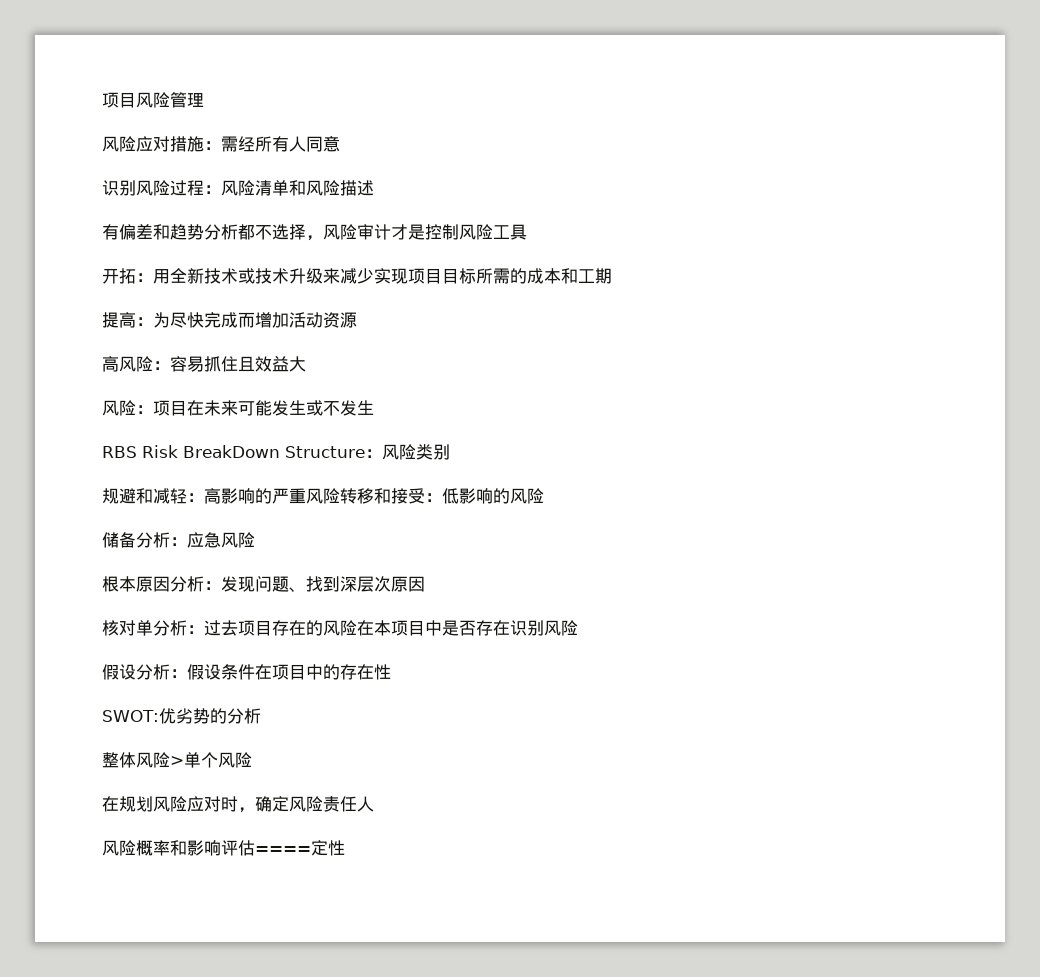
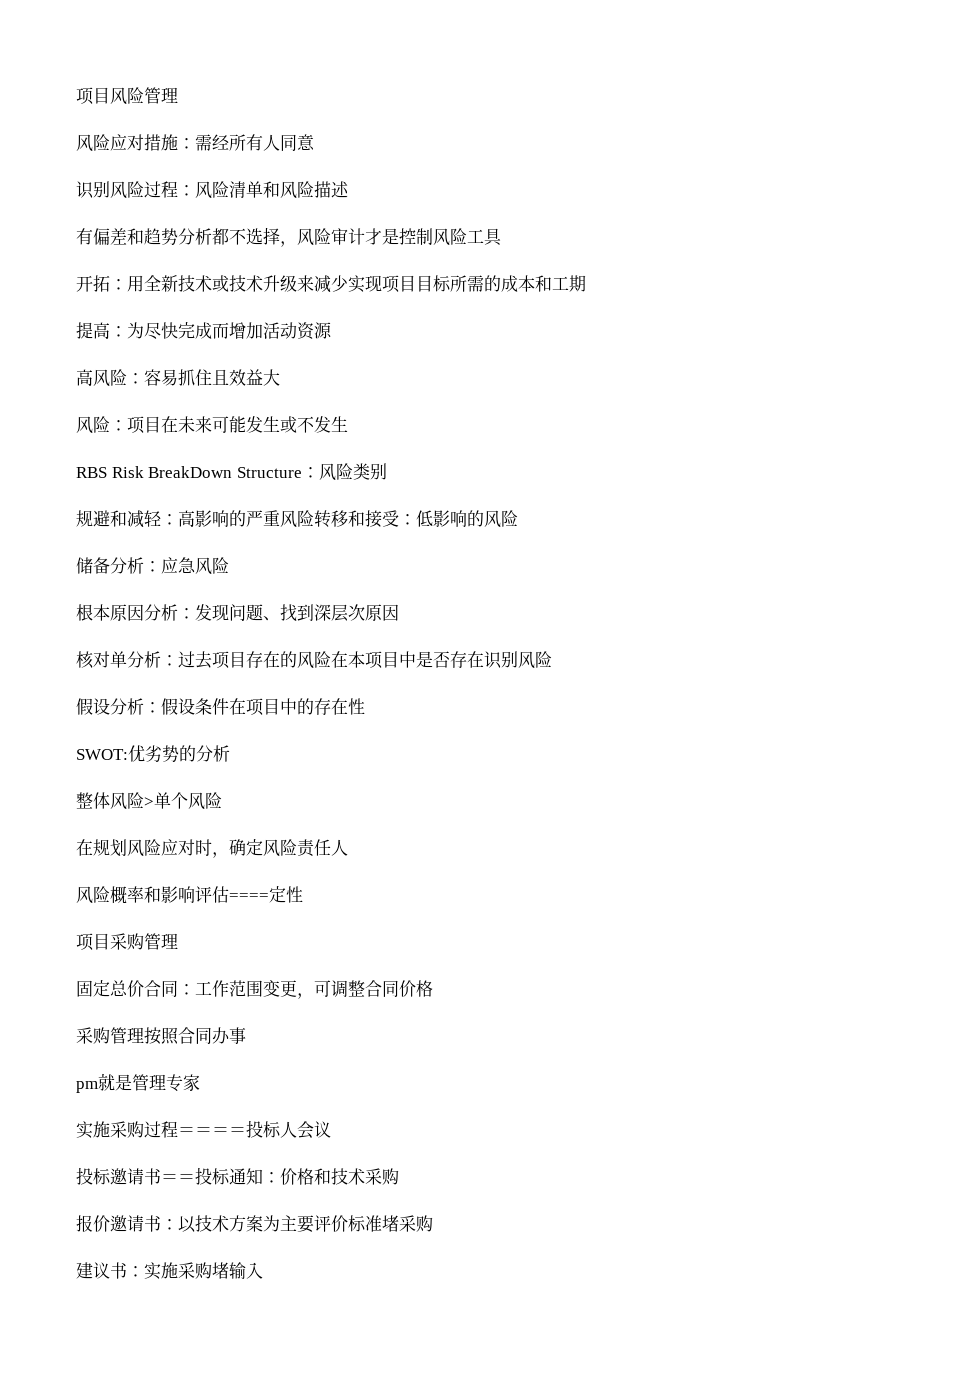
+ 项目采购管理
+ 固定总价合同：工作范围变更，可调整合同价格
+ 采购管理按照合同办事
+ pm就是管理专家
+ 实施采购过程＝＝＝＝投标人会议
+ 投标邀请书＝＝投标通知：价格和技术采购
+ 报价邀请书：以技术方案为主要评价标准堵采购
+ 建议书：实施采购堵输入

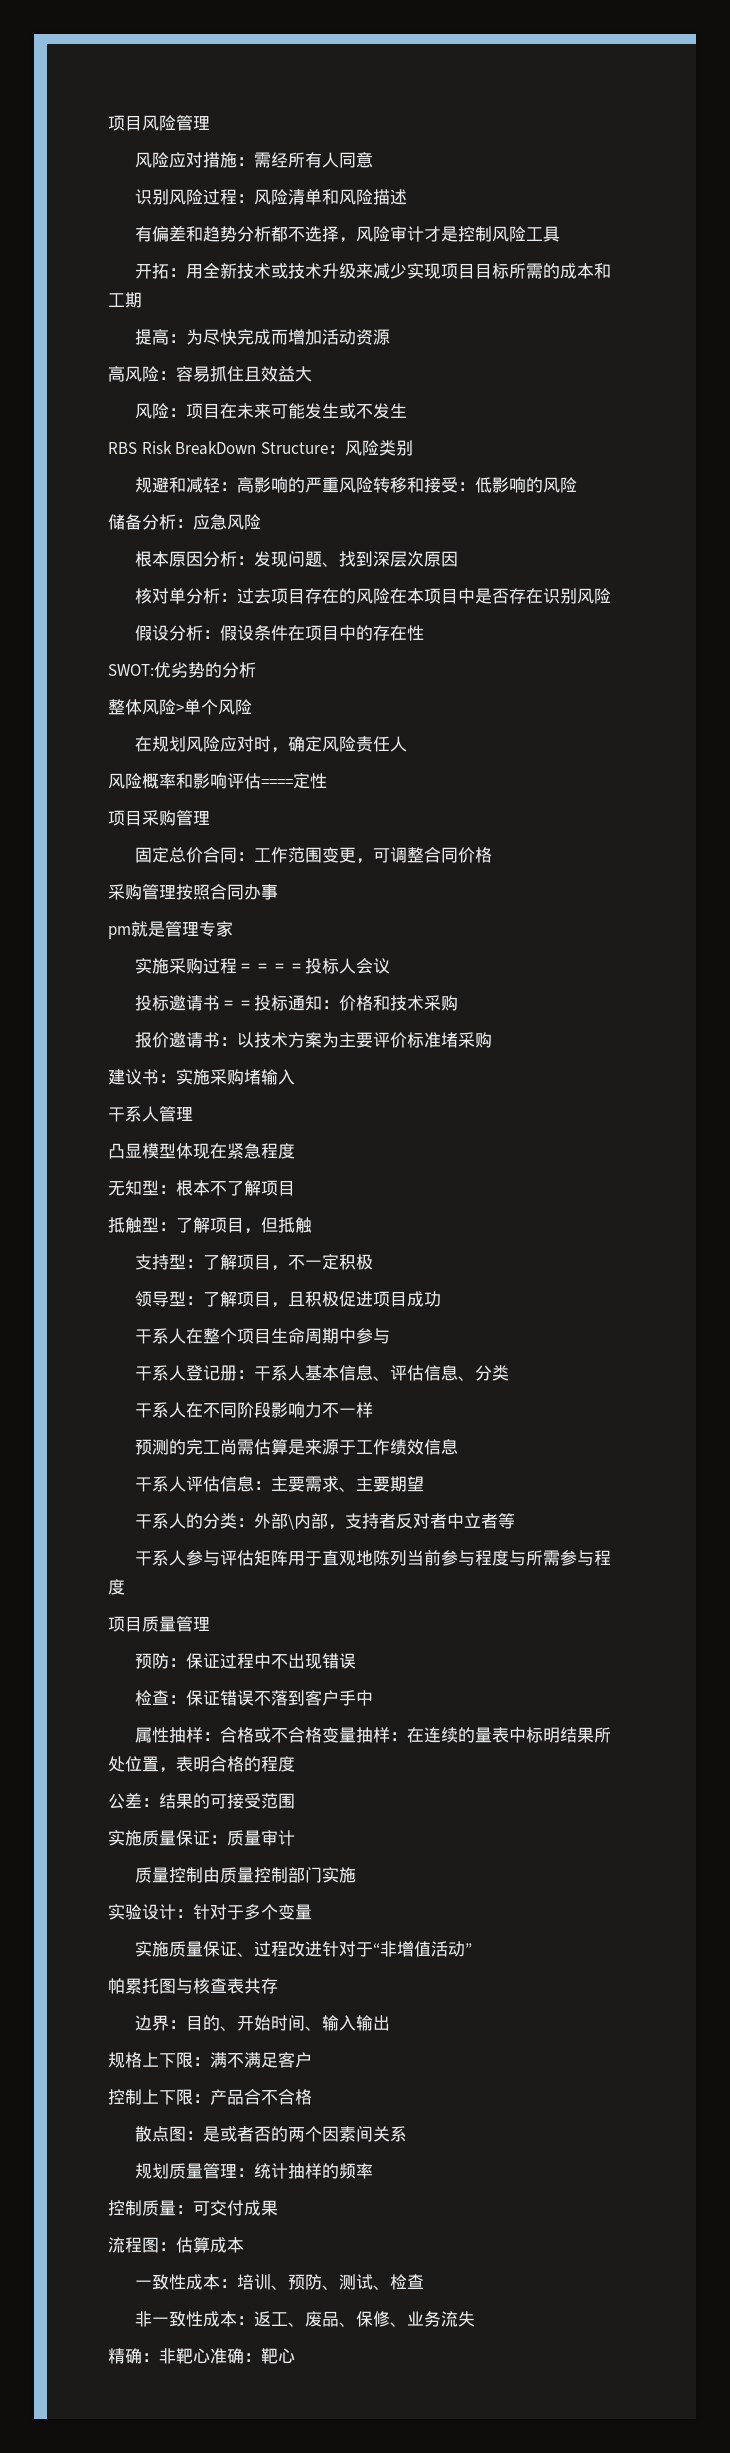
+ 干系人管理
+ 凸显模型体现在紧急程度
+ 无知型：根本不了解项目
+ 抵触型：了解项目，但抵触
+ 支持型：了解项目，不一定积极
+ 领导型：了解项目，且积极促进项目成功
+ 干系人在整个项目生命周期中参与
+ 干系人登记册：干系人基本信息、评估信息、分类
+ 干系人在不同阶段影响力不一样
+ 预测的完工尚需估算是来源于工作绩效信息
+ 干系人评估信息：主要需求、主要期望
+ 干系人的分类：外部\内部，支持者反对者中立者等
+ 干系人参与评估矩阵用于直观地陈列当前参与程度与所需参与程度
+ 项目质量管理
+ 预防：保证过程中不出现错误
+ 检查：保证错误不落到客户手中
+ 属性抽样：合格或不合格变量抽样：在连续的量表中标明结果所处位置，表明合格的程度
+ 公差：结果的可接受范围
+ 实施质量保证：质量审计
+ 质量控制由质量控制部门实施
+ 实验设计：针对于多个变量
+ 实施质量保证、过程改进针对于“非增值活动”
+ 帕累托图与核查表共存
+ 边界：目的、开始时间、输入输出
+ 规格上下限：满不满足客户
+ 控制上下限：产品合不合格
+ 散点图：是或者否的两个因素间关系
+ 规划质量管理：统计抽样的频率
+ 控制质量：可交付成果
+ 流程图：估算成本
+ 一致性成本：培训、预防、测试、检查
+ 非一致性成本：返工、废品、保修、业务流失
+ 精确：非靶心准确：靶心

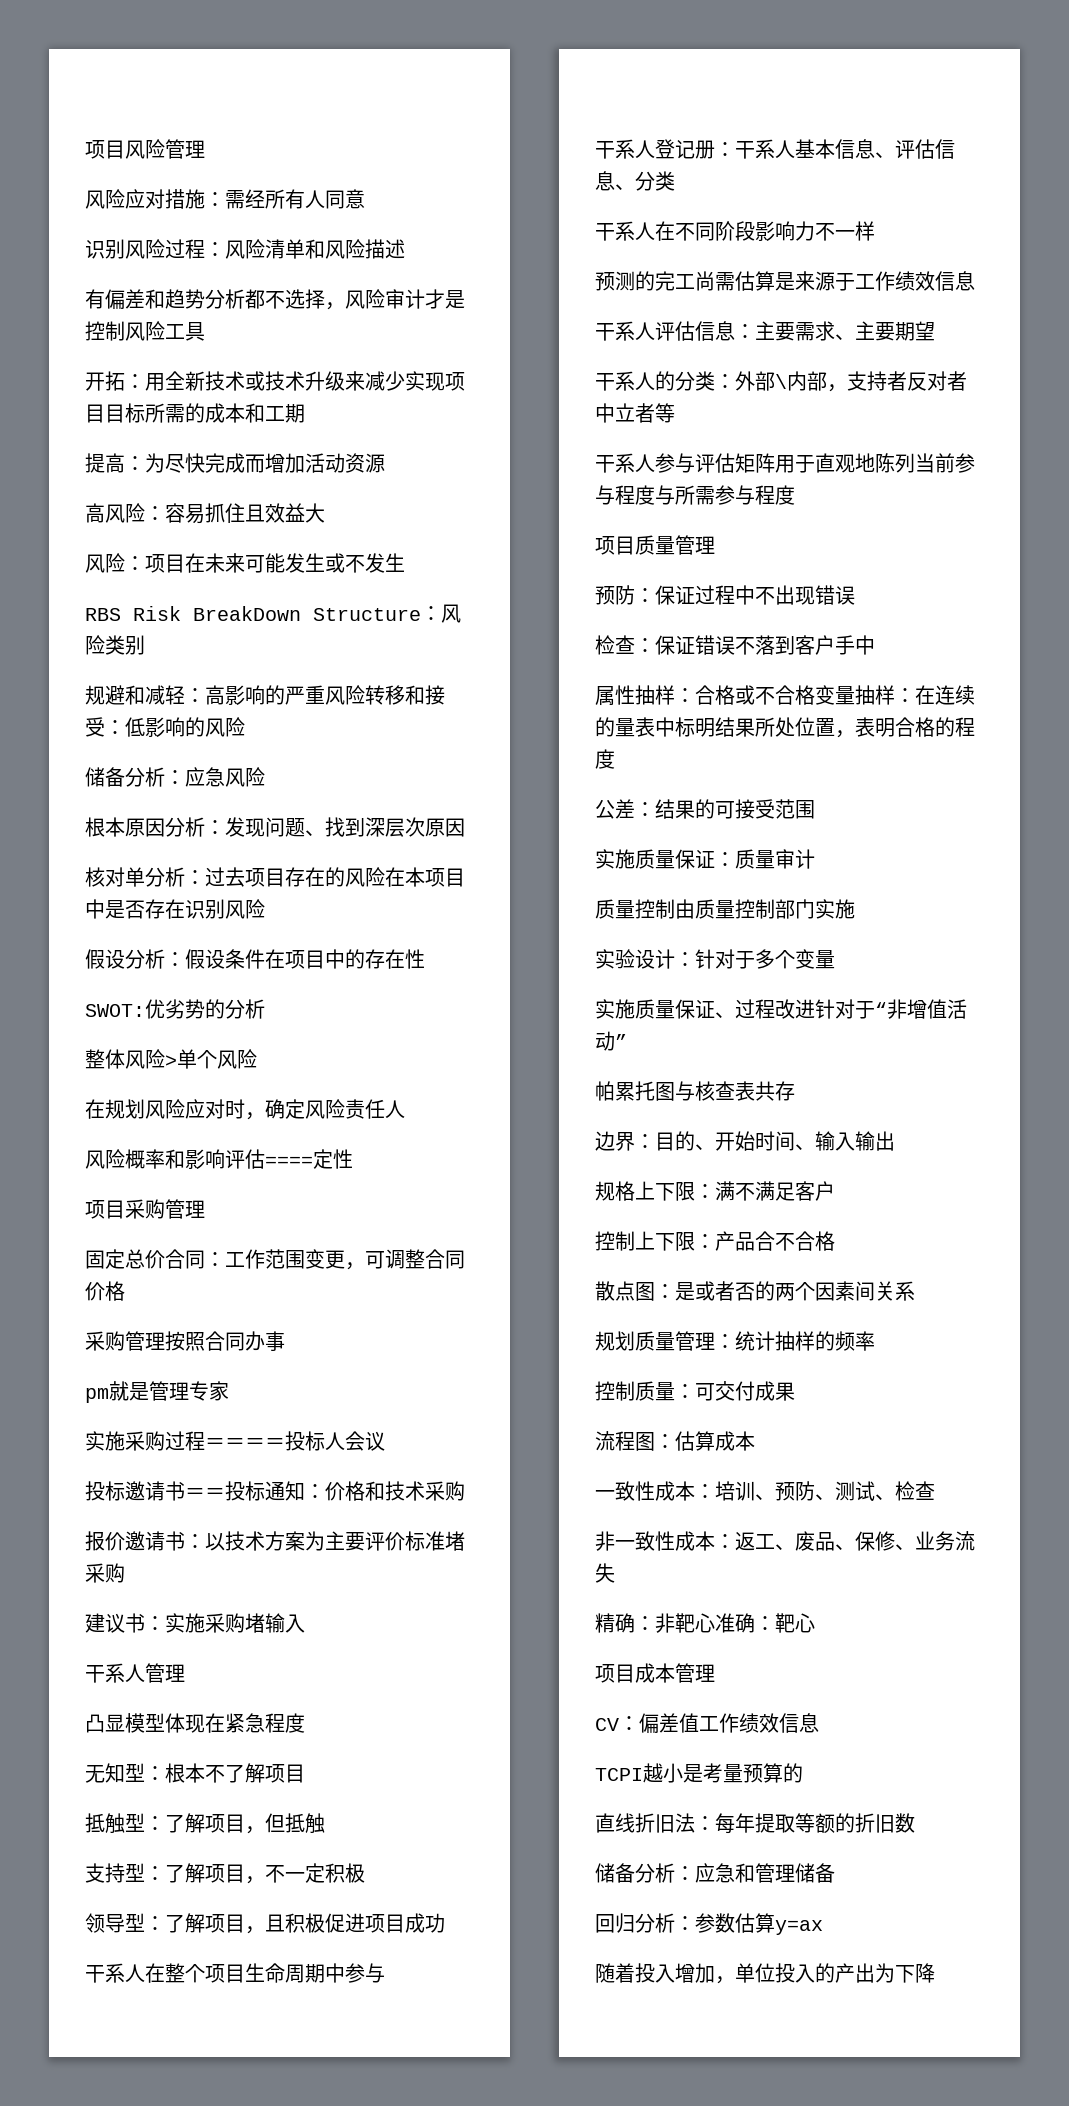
+ 项目成本管理
+ CV：偏差值工作绩效信息
+ TCPI越小是考量预算的
+ 直线折旧法：每年提取等额的折旧数
+ 储备分析：应急和管理储备
+ 回归分析：参数估算y=ax
+ 随着投入增加，单位投入的产出为下降

